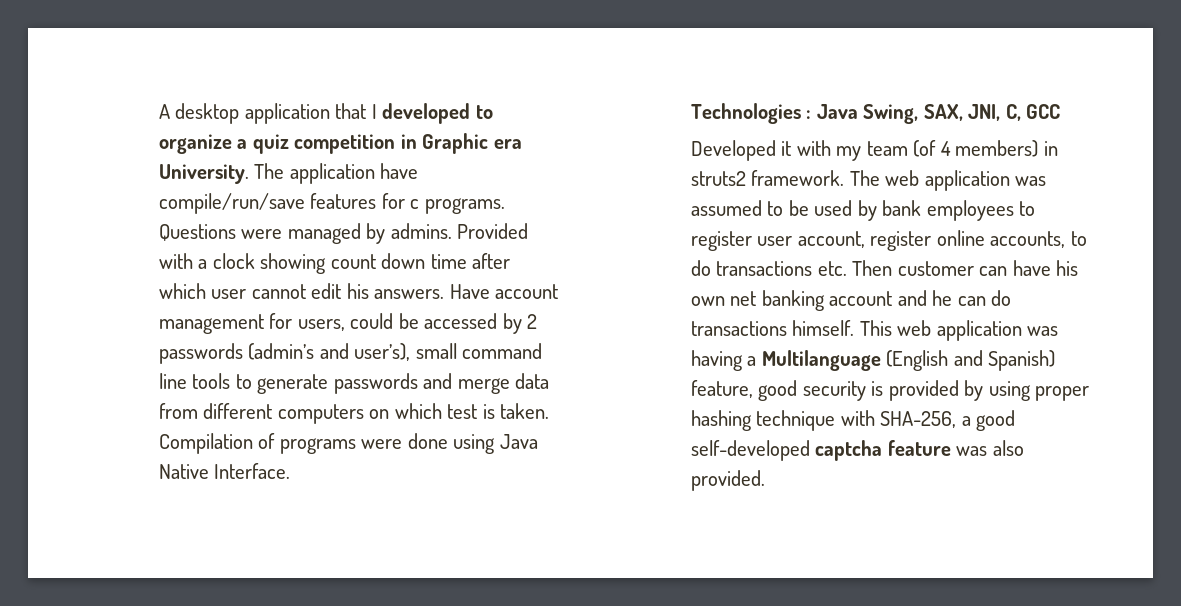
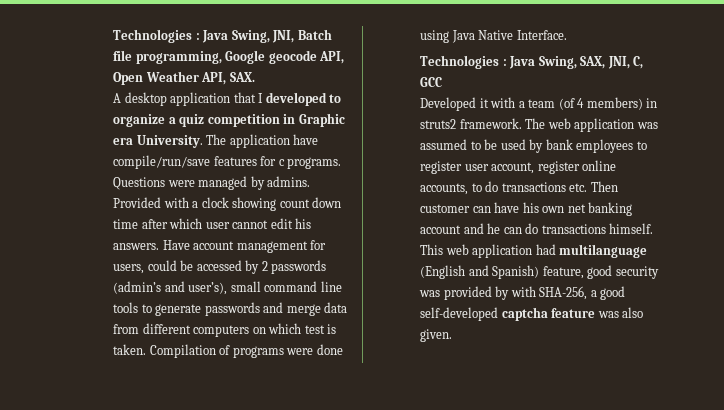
+ Technologies : Java Swing, JNI, Batch file programming, Google geocode API, Open Weather API, SAX.
- Developed it with my team (of 4 members) in struts2 framework.
+ Developed it with a team (of 4 members) in struts2 framework.
- This web application was having a Multilanguage (English and Spanish) feature, good security is provided by using proper hashing technique with SHA-256, a good self-developed captcha feature was also provided.
+ This web application had multilanguage (English and Spanish) feature, good security was provided by with SHA-256, a good self-developed captcha feature was also given.

